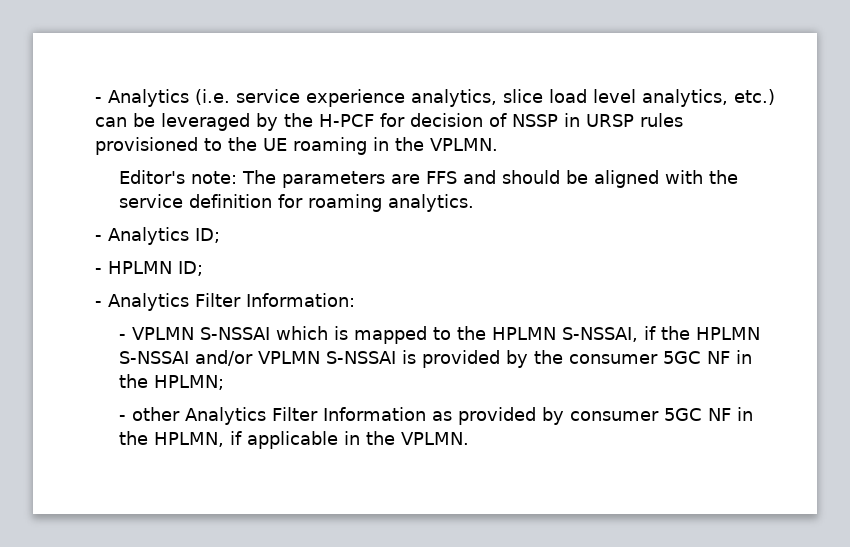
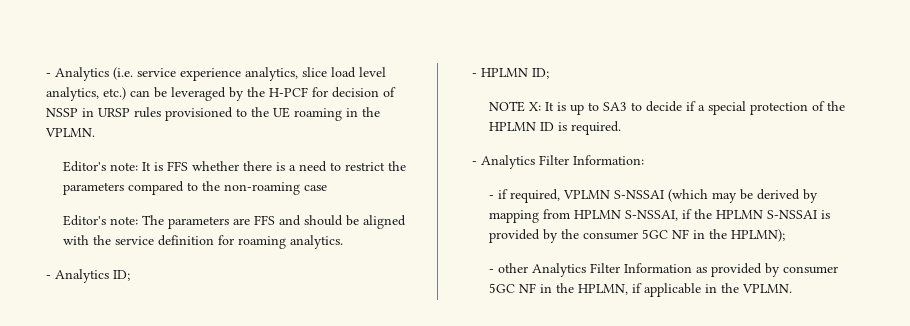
+ Editor's note: It is FFS whether there is a need to restrict the parameters compared to the non-roaming case
+ NOTE X: It is up to SA3 to decide if a special protection of the HPLMN ID is required.
- - VPLMN S-NSSAI which is mapped to the HPLMN S-NSSAI, if the HPLMN S-NSSAI and/or VPLMN S-NSSAI is provided by the consumer 5GC NF in the HPLMN;
+ - if required, VPLMN S-NSSAI (which may be derived by mapping from HPLMN S-NSSAI, if the HPLMN S-NSSAI is provided by the consumer 5GC NF in the HPLMN);

